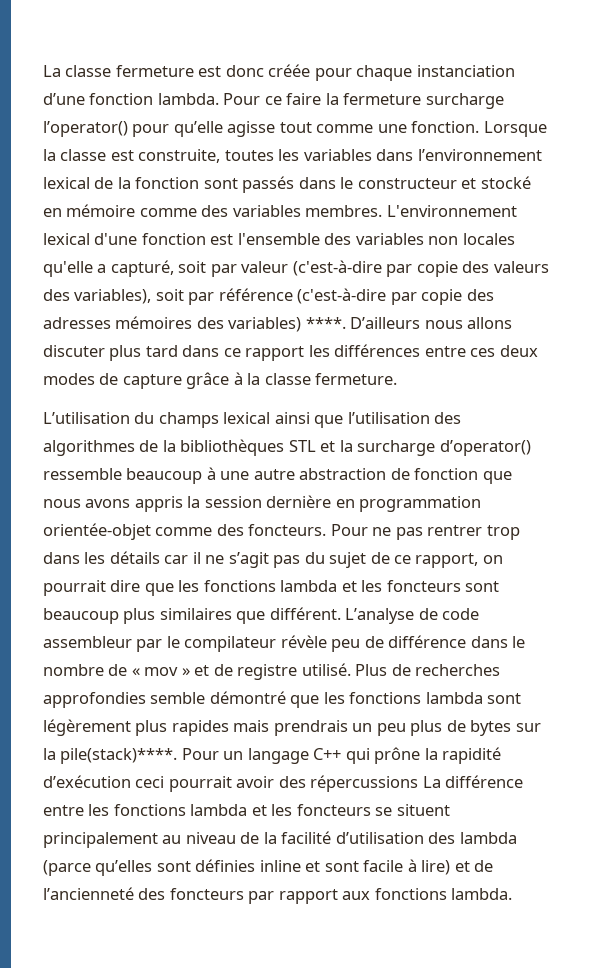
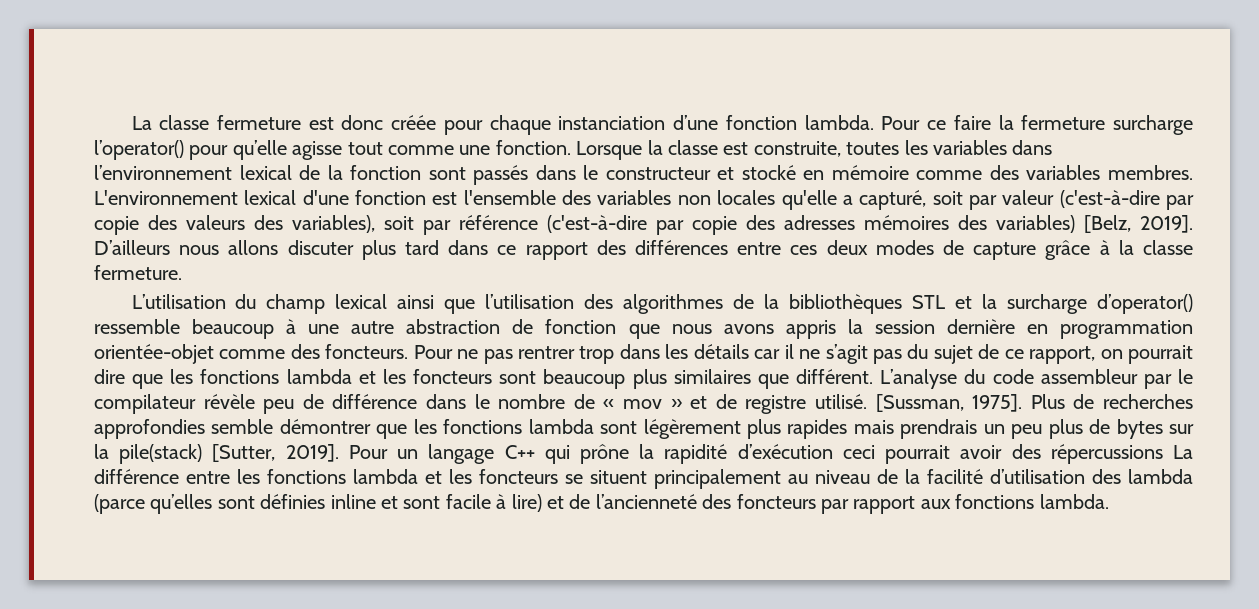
- L'environnement lexical d'une fonction est l'ensemble des variables non locales qu'elle a capturé, soit par valeur (c'est-à-dire par copie des valeurs des variables), soit par référence (c'est-à-dire par copie des adresses mémoires des variables) ****.
+ L'environnement lexical d'une fonction est l'ensemble des variables non locales qu'elle a capturé, soit par valeur (c'est-à-dire par copie des valeurs des variables), soit par référence (c'est-à-dire par copie des adresses mémoires des variables) [Belz, 2019].
- D’ailleurs nous allons discuter plus tard dans ce rapport les différences entre ces deux modes de capture grâce à la classe fermeture.
+ D’ailleurs nous allons discuter plus tard dans ce rapport des différences entre ces deux modes de capture grâce à la classe fermeture.
- L’utilisation du champs lexical ainsi que l’utilisation des algorithmes de la bibliothèques STL et la surcharge d’operator() ressemble beaucoup à une autre abstraction de fonction que nous avons appris la session dernière en programmation orientée-objet comme des foncteurs.
+ L’utilisation du champ lexical ainsi que l’utilisation des algorithmes de la bibliothèques STL et la surcharge d’operator() ressemble beaucoup à une autre abstraction de fonction que nous avons appris la session dernière en programmation orientée-objet comme des foncteurs.
- L’analyse de code assembleur par le compilateur révèle peu de différence dans le nombre de « mov » et de registre utilisé.
+ L’analyse du code assembleur par le compilateur révèle peu de différence dans le nombre de « mov » et de registre utilisé.
+ [Sussman, 1975].
- Plus de recherches approfondies semble démontré que les fonctions lambda sont légèrement plus rapides mais prendrais un peu plus de bytes sur la pile(stack)****.
+ Plus de recherches approfondies semble démontrer que les fonctions lambda sont légèrement plus rapides mais prendrais un peu plus de bytes sur la pile(stack) [Sutter, 2019].

